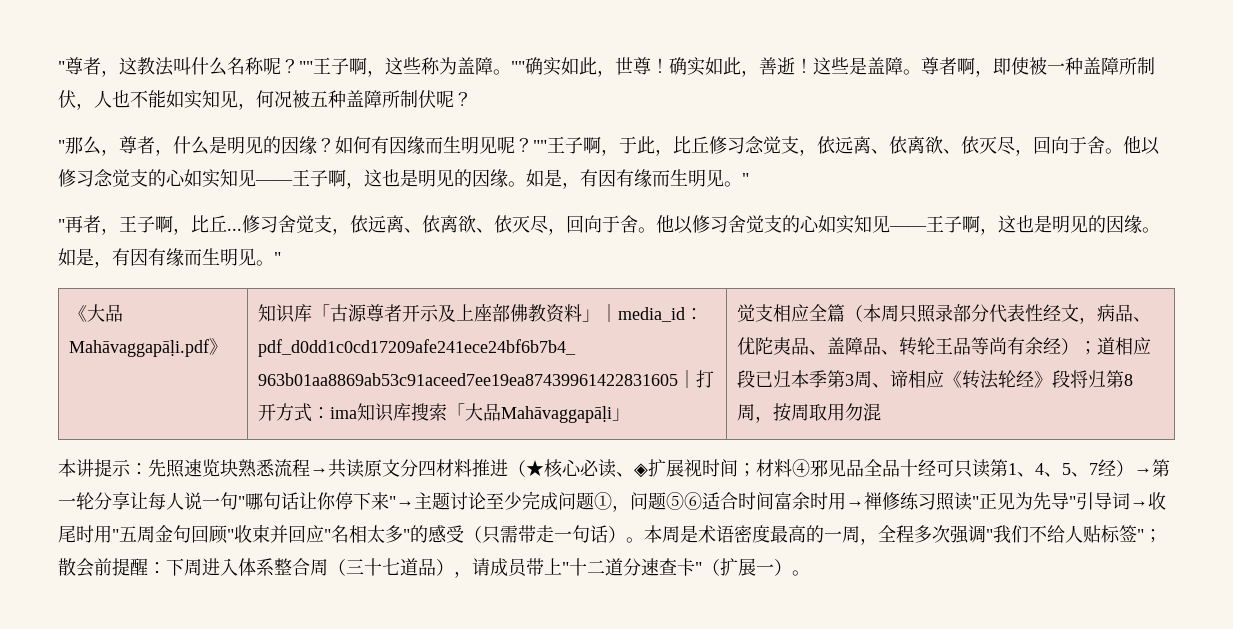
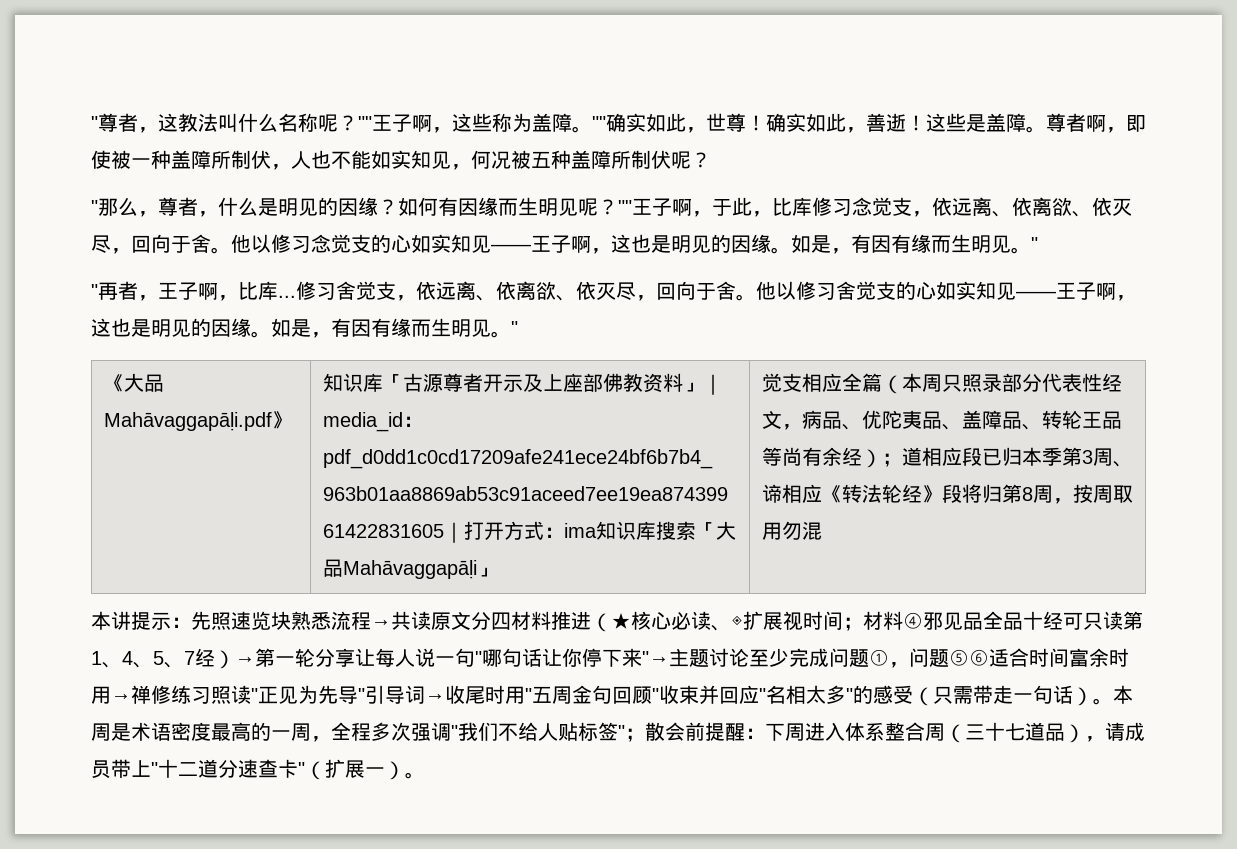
- ""王子啊，于此，比丘修习念觉支，依远离、依离欲、依灭尽，回向于舍。
+ ""王子啊，于此，比库修习念觉支，依远离、依离欲、依灭尽，回向于舍。
- "再者，王子啊，比丘...
+ "再者，王子啊，比库...

